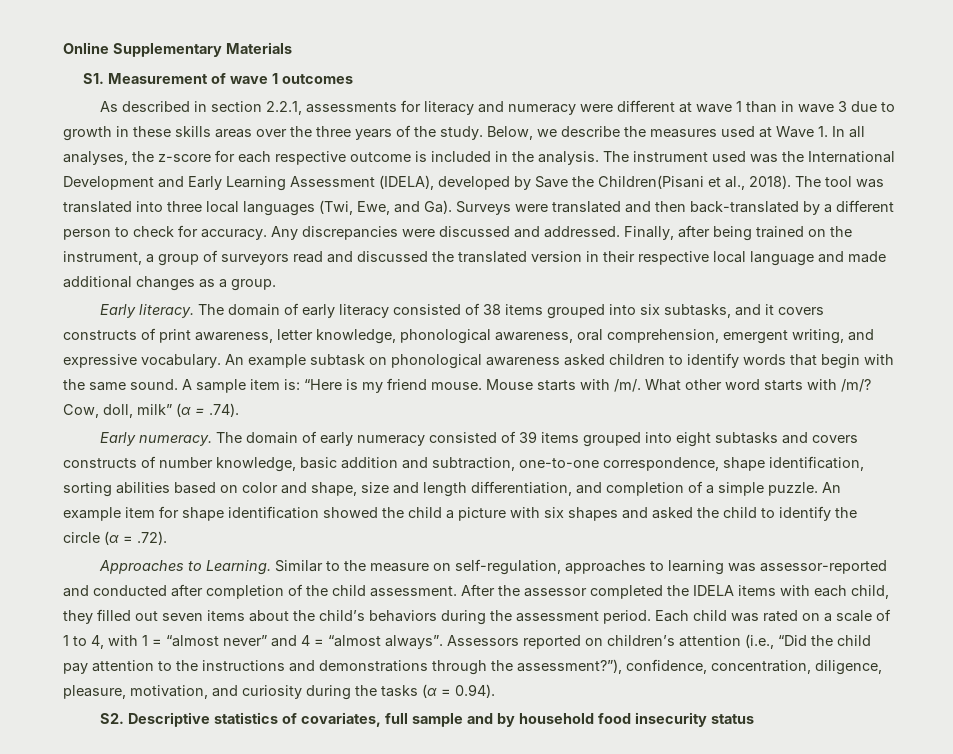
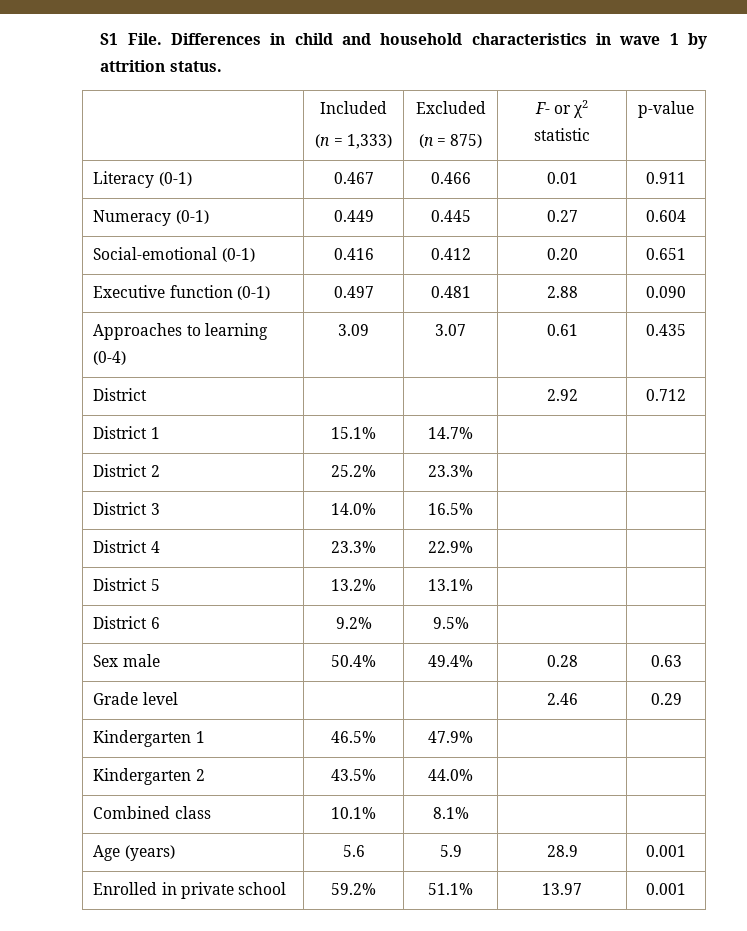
- Online Supplementary Materials
- S1. Measurement of wave 1 outcomes
- As described in section 2.2.1, assessments for literacy and numeracy were different at wave 1 than in wave 3 due to growth in these skills areas over the three years of the study. Below, we describe the measures used at Wave 1. In all analyses, the z-score for each respective outcome is included in the analysis. The instrument used was the International Development and Early Learning Assessment (IDELA), developed by Save the Children(Pisani et al., 2018). The tool was translated into three local languages (Twi, Ewe, and Ga). Surveys were translated and then back-translated by a different person to check for accuracy. Any discrepancies were discussed and addressed. Finally, after being trained on the instrument, a group of surveyors read and discussed the translated version in their respective local language and made additional changes as a group.
- Early literacy. The domain of early literacy consisted of 38 items grouped into six subtasks, and it covers constructs of print awareness, letter knowledge, phonological awareness, oral comprehension, emergent writing, and expressive vocabulary. An example subtask on phonological awareness asked children to identify words that begin with the same sound. A sample item is: “Here is my friend mouse. Mouse starts with /m/. What other word starts with /m/? Cow, doll, milk” (α = .74).
- Early numeracy. The domain of early numeracy consisted of 39 items grouped into eight subtasks and covers constructs of number knowledge, basic addition and subtraction, one-to-one correspondence, shape identification, sorting abilities based on color and shape, size and length differentiation, and completion of a simple puzzle. An example item for shape identification showed the child a picture with six shapes and asked the child to identify the circle (α = .72).
- Approaches to Learning. Similar to the measure on self-regulation, approaches to learning was assessor-reported and conducted after completion of the child assessment. After the assessor completed the IDELA items with each child, they filled out seven items about the child’s behaviors during the assessment period. Each child was rated on a scale of 1 to 4, with 1 = “almost never” and 4 = “almost always”. Assessors reported on children’s attention (i.e., “Did the child pay attention to the instructions and demonstrations through the assessment?”), confidence, concentration, diligence, pleasure, motivation, and curiosity during the tasks (α = 0.94).
- S2. Descriptive statistics of covariates, full sample and by household food insecurity status
+ S1 File. Differences in child and household characteristics in wave 1 by attrition status.
+ | Included
+ (n = 1,333) | Excluded
+ (n = 875) | F- or χ2 statistic | p-value
+ Literacy (0-1) | 0.467 | 0.466 | 0.01 | 0.911
+ Numeracy (0-1) | 0.449 | 0.445 | 0.27 | 0.604
+ Social-emotional (0-1) | 0.416 | 0.412 | 0.20 | 0.651
+ Executive function (0-1) | 0.497 | 0.481 | 2.88 | 0.090
+ Approaches to learning (0-4) | 3.09 | 3.07 | 0.61 | 0.435
+ District | | | 2.92 | 0.712
+ District 1 | 15.1% | 14.7% | |
+ District 2 | 25.2% | 23.3% | |
+ District 3 | 14.0% | 16.5% | |
+ District 4 | 23.3% | 22.9% | |
+ District 5 | 13.2% | 13.1% | |
+ District 6 | 9.2% | 9.5% | |
+ Sex male | 50.4% | 49.4% | 0.28 | 0.63
+ Grade level | | | 2.46 | 0.29
+ Kindergarten 1 | 46.5% | 47.9% | |
+ Kindergarten 2 | 43.5% | 44.0% | |
+ Combined class | 10.1% | 8.1% | |
+ Age (years) | 5.6 | 5.9 | 28.9 | 0.001
+ Enrolled in private school | 59.2% | 51.1% | 13.97 | 0.001

